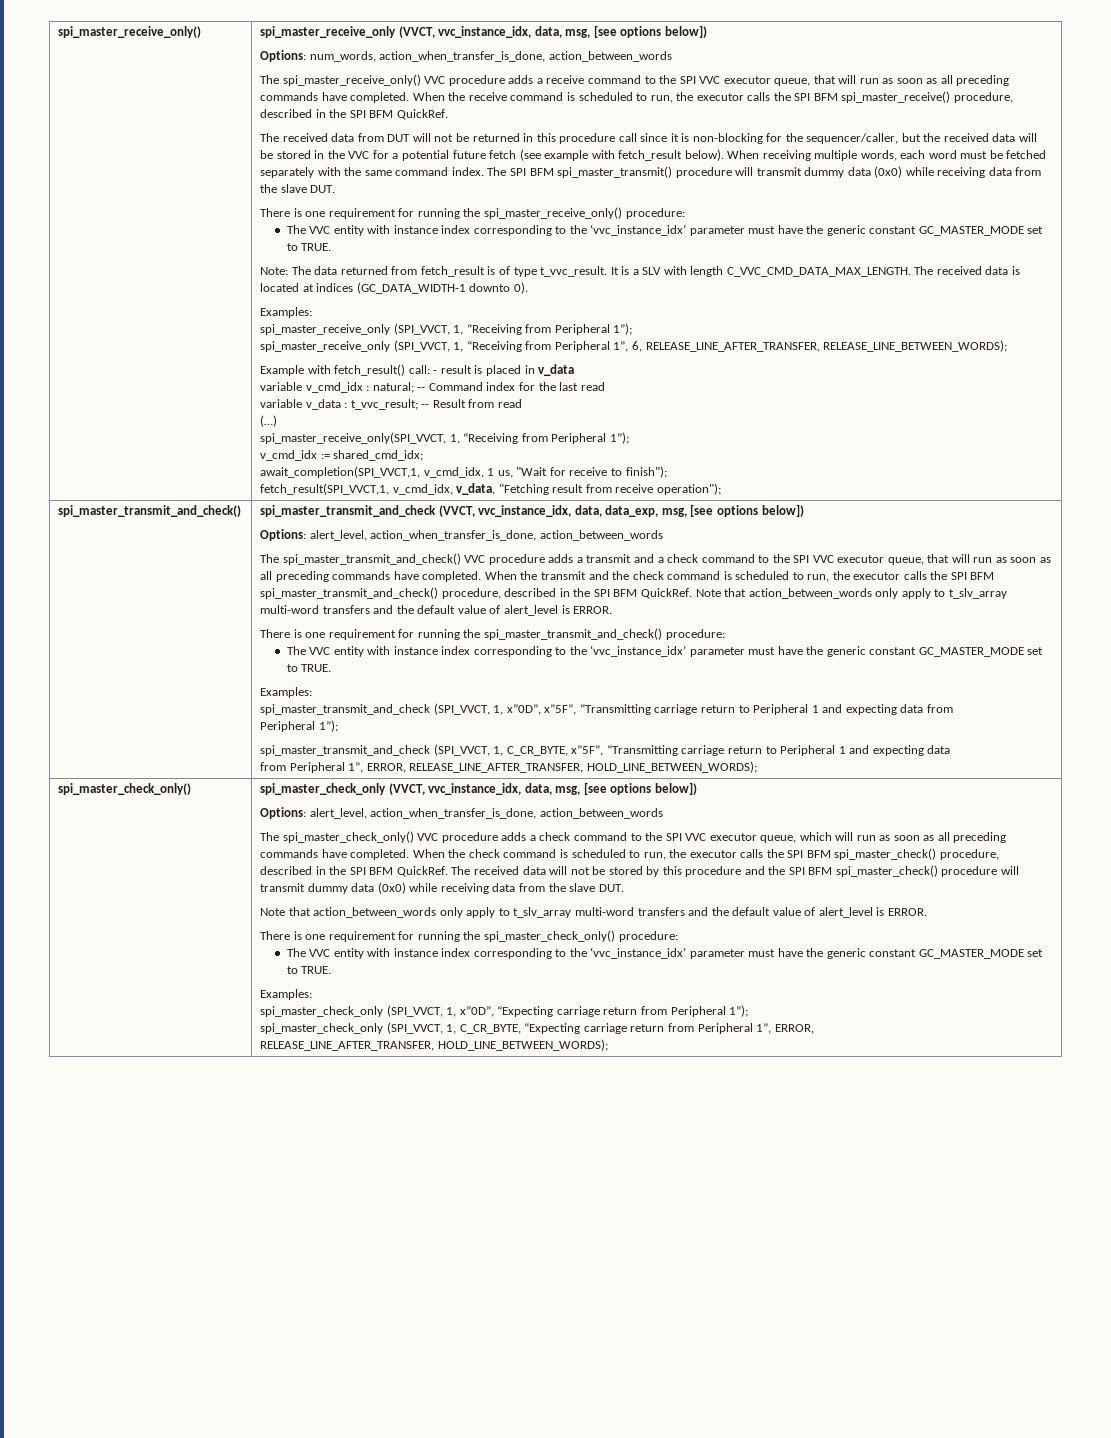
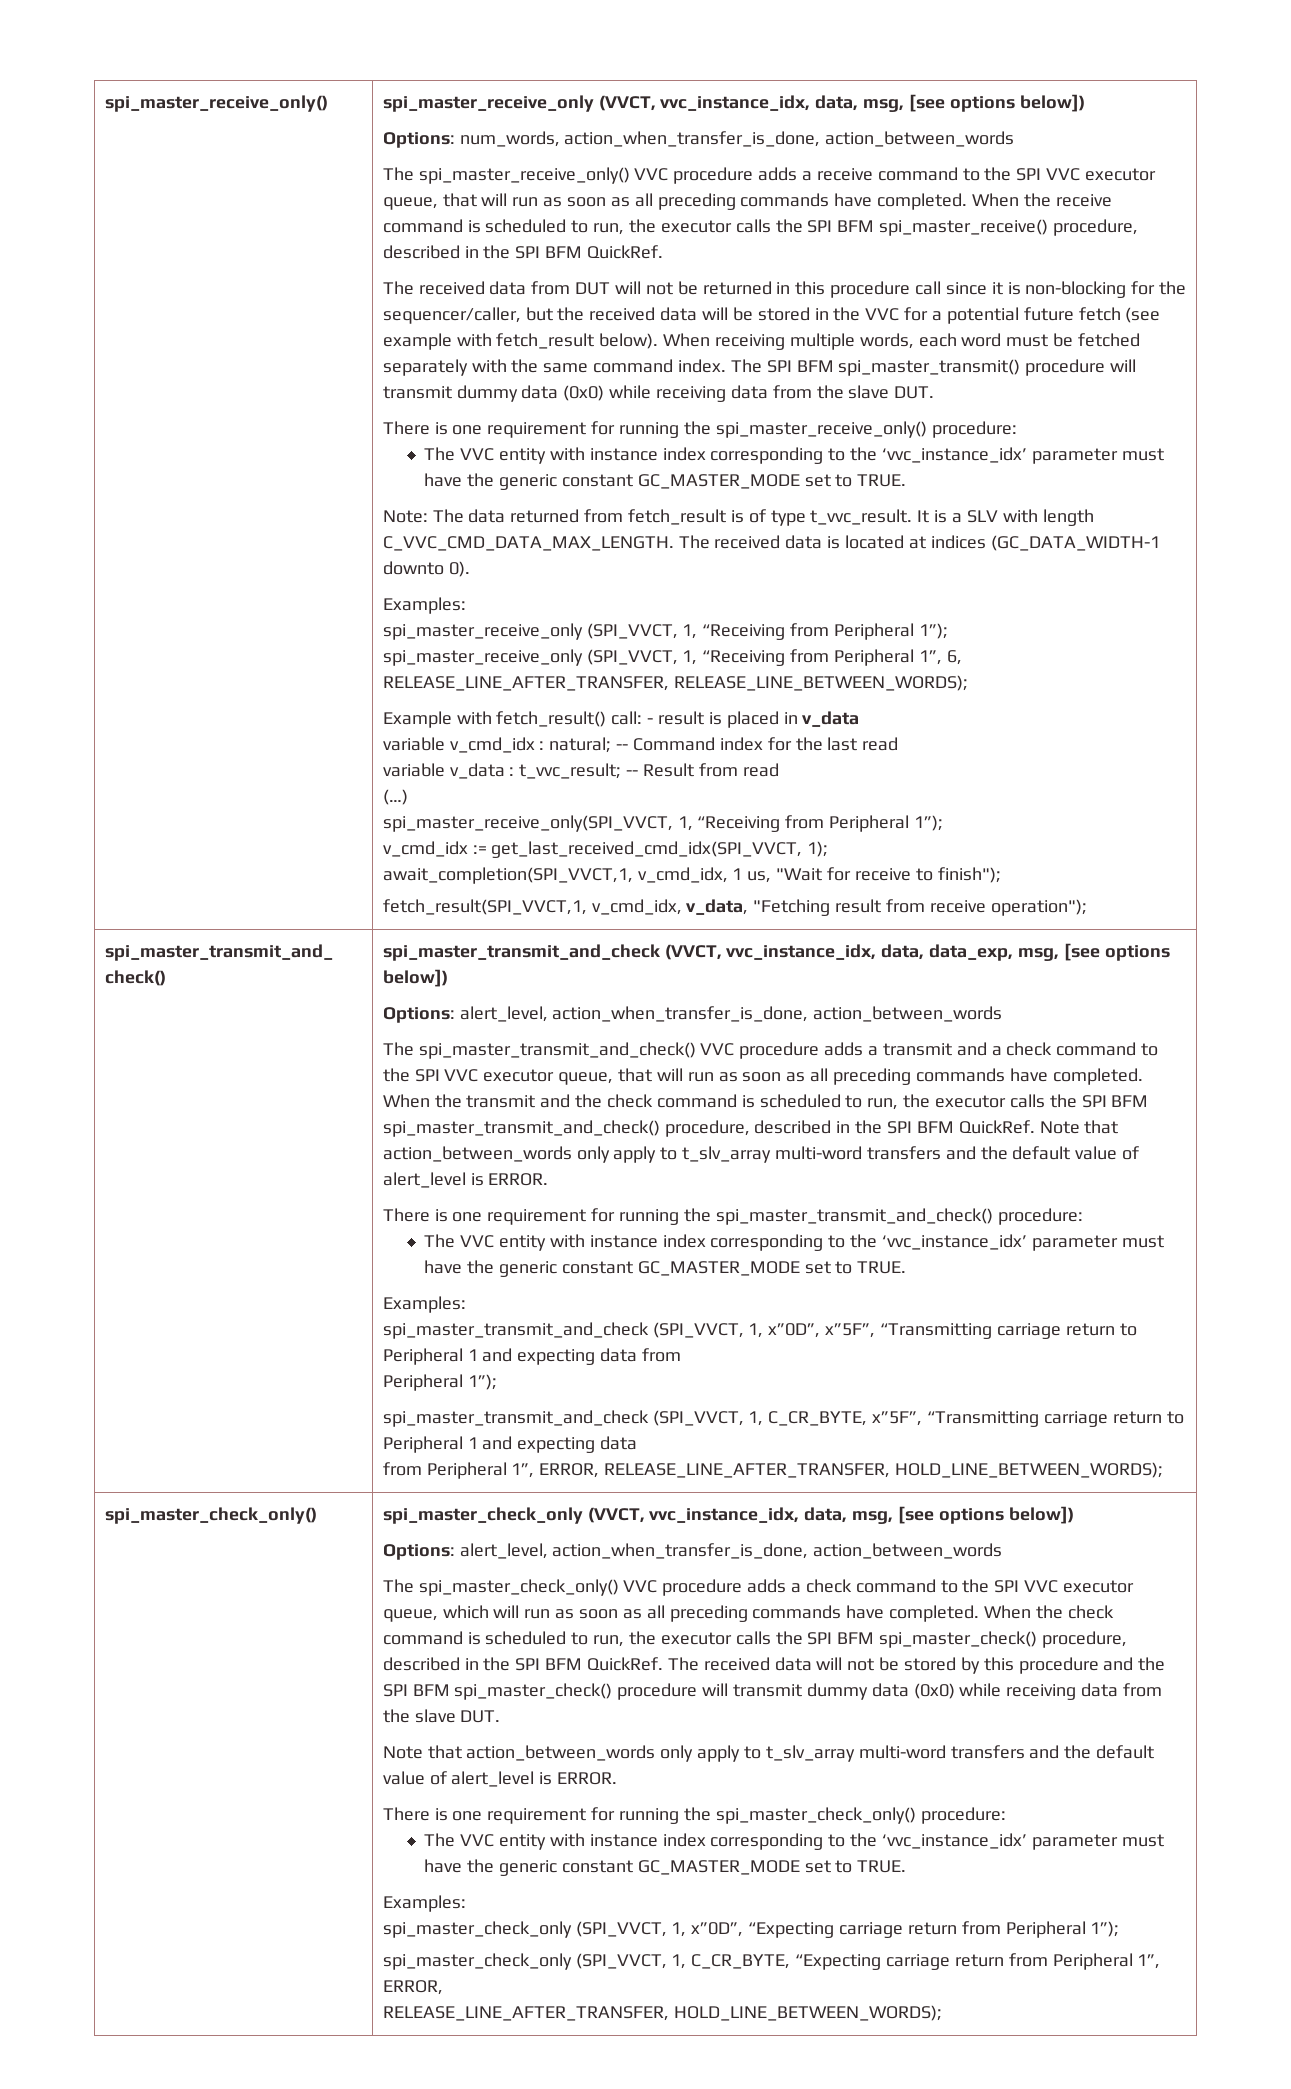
- v_cmd_idx := shared_cmd_idx;
+ v_cmd_idx := get_last_received_cmd_idx(SPI_VVCT, 1);

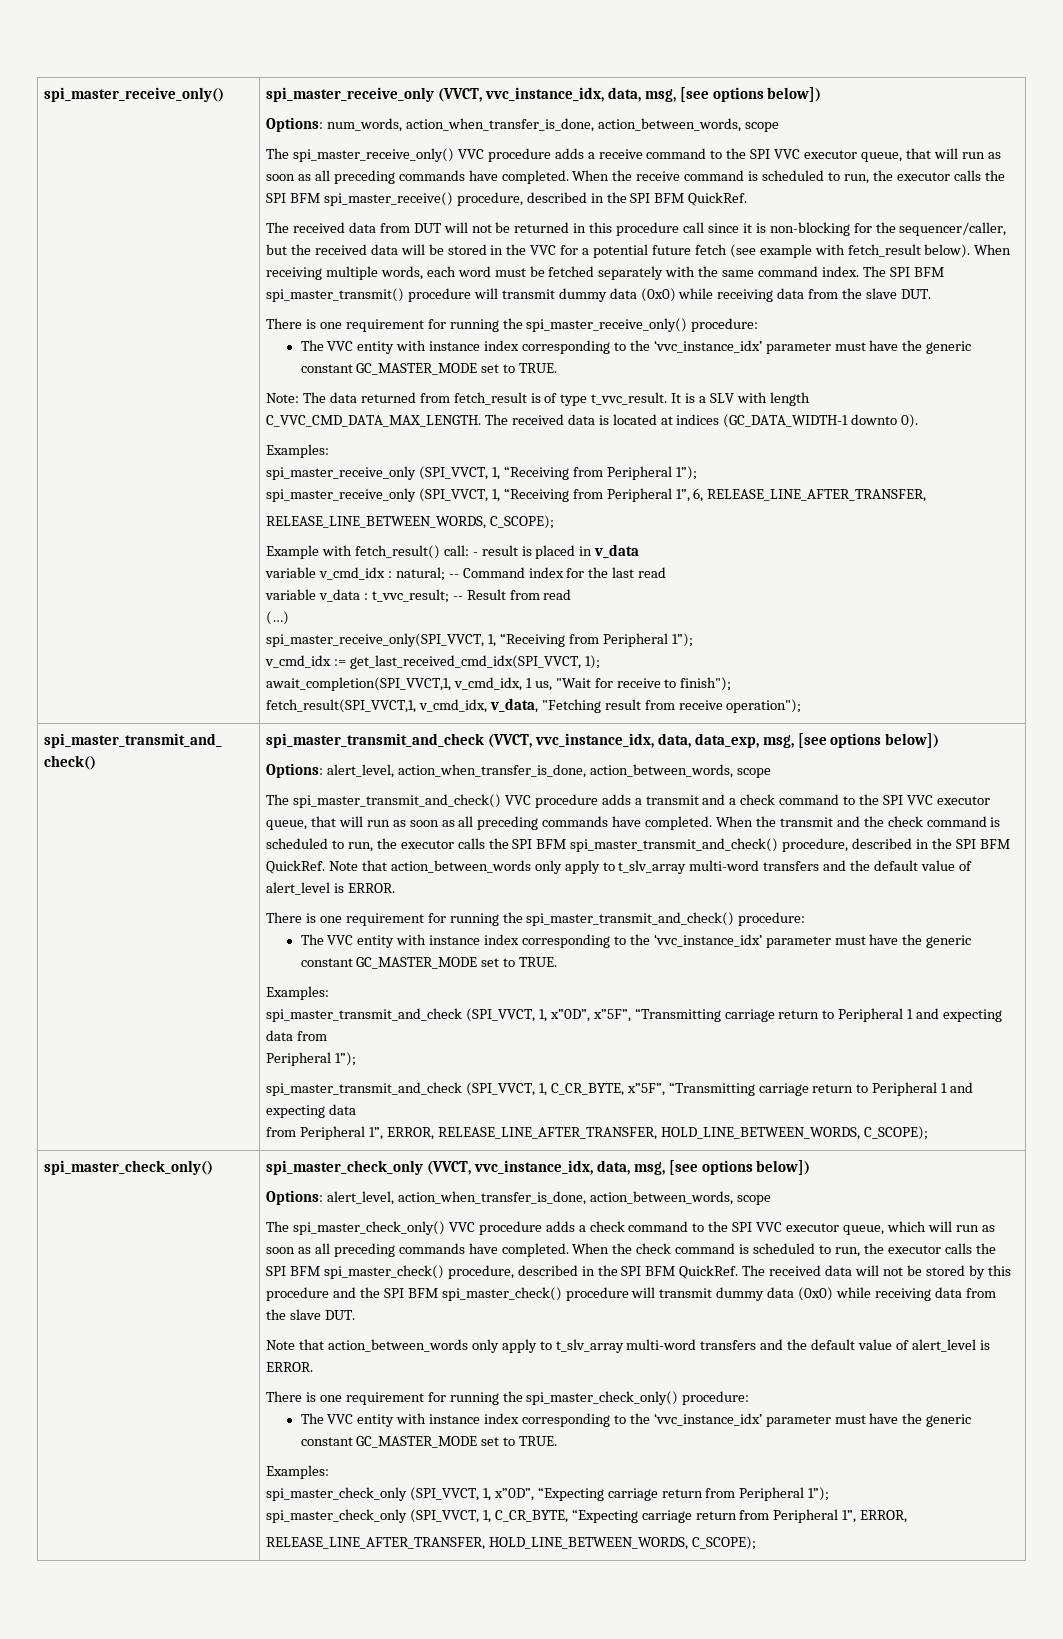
- Options: num_words, action_when_transfer_is_done, action_between_words
+ Options: num_words, action_when_transfer_is_done, action_between_words, scope
- spi_master_receive_only (SPI_VVCT, 1, “Receiving from Peripheral 1”, 6, RELEASE_LINE_AFTER_TRANSFER, RELEASE_LINE_BETWEEN_WORDS);
+ spi_master_receive_only (SPI_VVCT, 1, “Receiving from Peripheral 1”, 6, RELEASE_LINE_AFTER_TRANSFER,
+ RELEASE_LINE_BETWEEN_WORDS, C_SCOPE);
  spi_master_transmit_and_check (VVCT, vvc_instance_idx, data, data_exp, msg, [see options below])
- Options: alert_level, action_when_transfer_is_done, action_between_words
+ Options: alert_level, action_when_transfer_is_done, action_between_words, scope
- from Peripheral 1”, ERROR, RELEASE_LINE_AFTER_TRANSFER, HOLD_LINE_BETWEEN_WORDS);
+ from Peripheral 1”, ERROR, RELEASE_LINE_AFTER_TRANSFER, HOLD_LINE_BETWEEN_WORDS, C_SCOPE);
  spi_master_check_only (VVCT, vvc_instance_idx, data, msg, [see options below])
- Options: alert_level, action_when_transfer_is_done, action_between_words
+ Options: alert_level, action_when_transfer_is_done, action_between_words, scope
  spi_master_check_only (SPI_VVCT, 1, C_CR_BYTE, “Expecting carriage return from Peripheral 1”, ERROR,
- RELEASE_LINE_AFTER_TRANSFER, HOLD_LINE_BETWEEN_WORDS);
+ RELEASE_LINE_AFTER_TRANSFER, HOLD_LINE_BETWEEN_WORDS, C_SCOPE);

